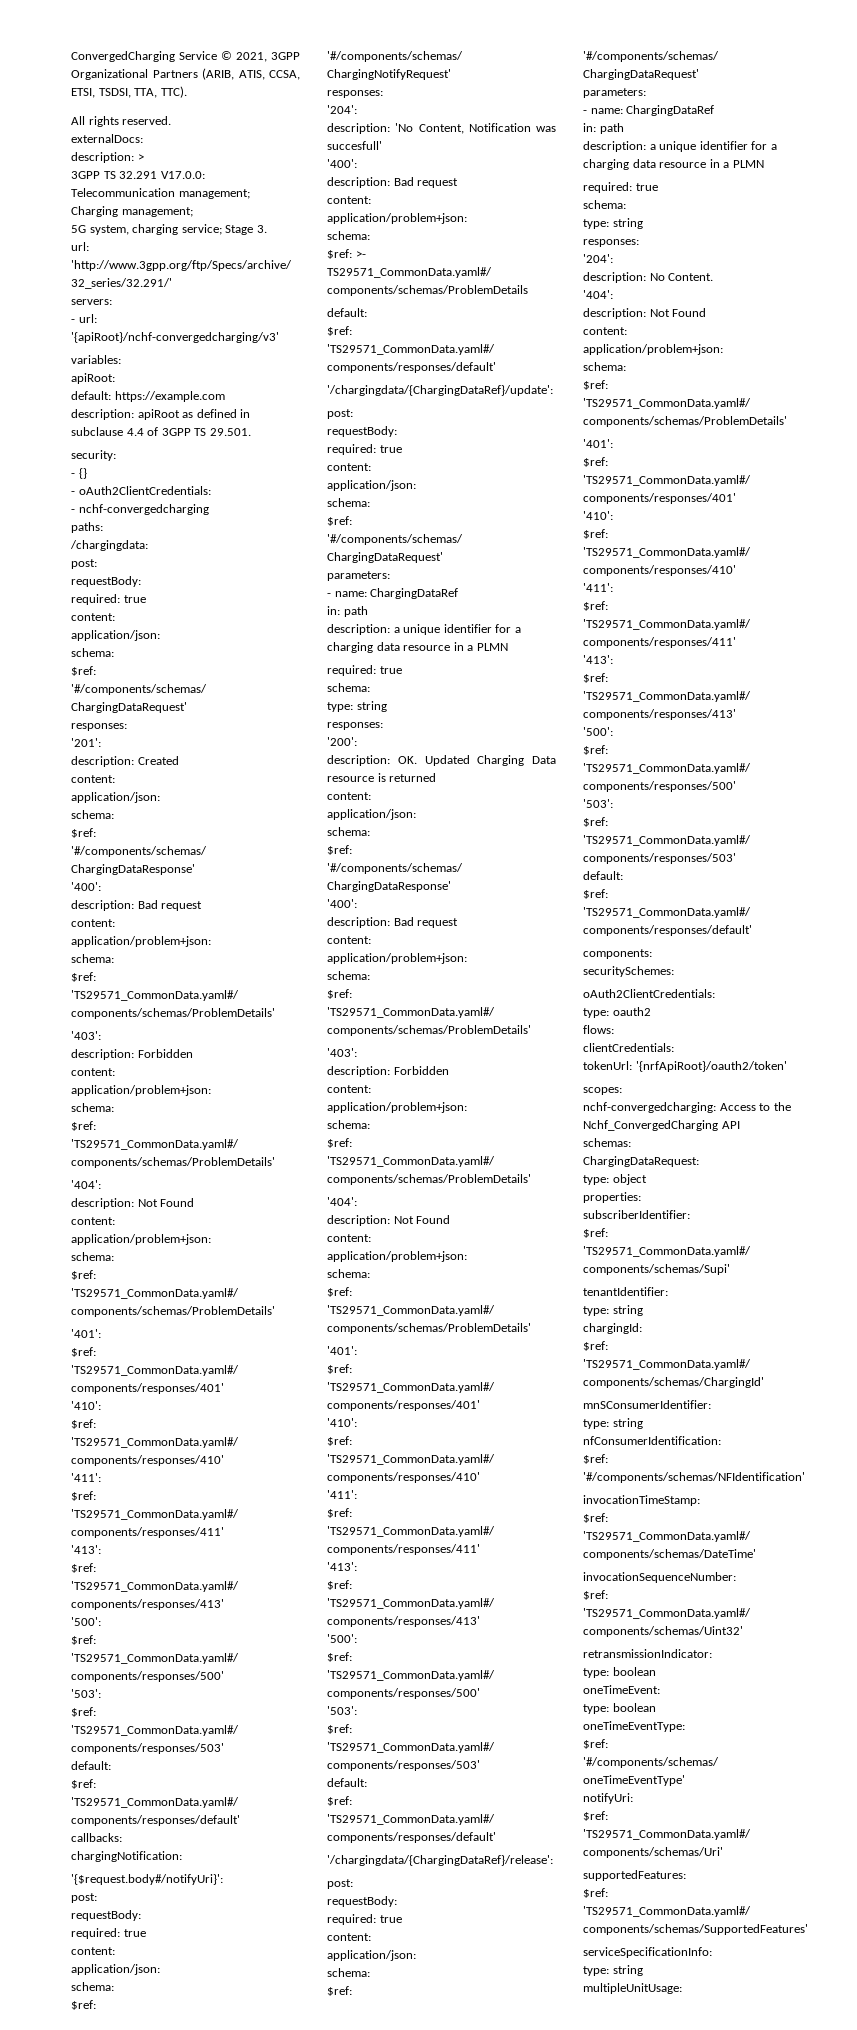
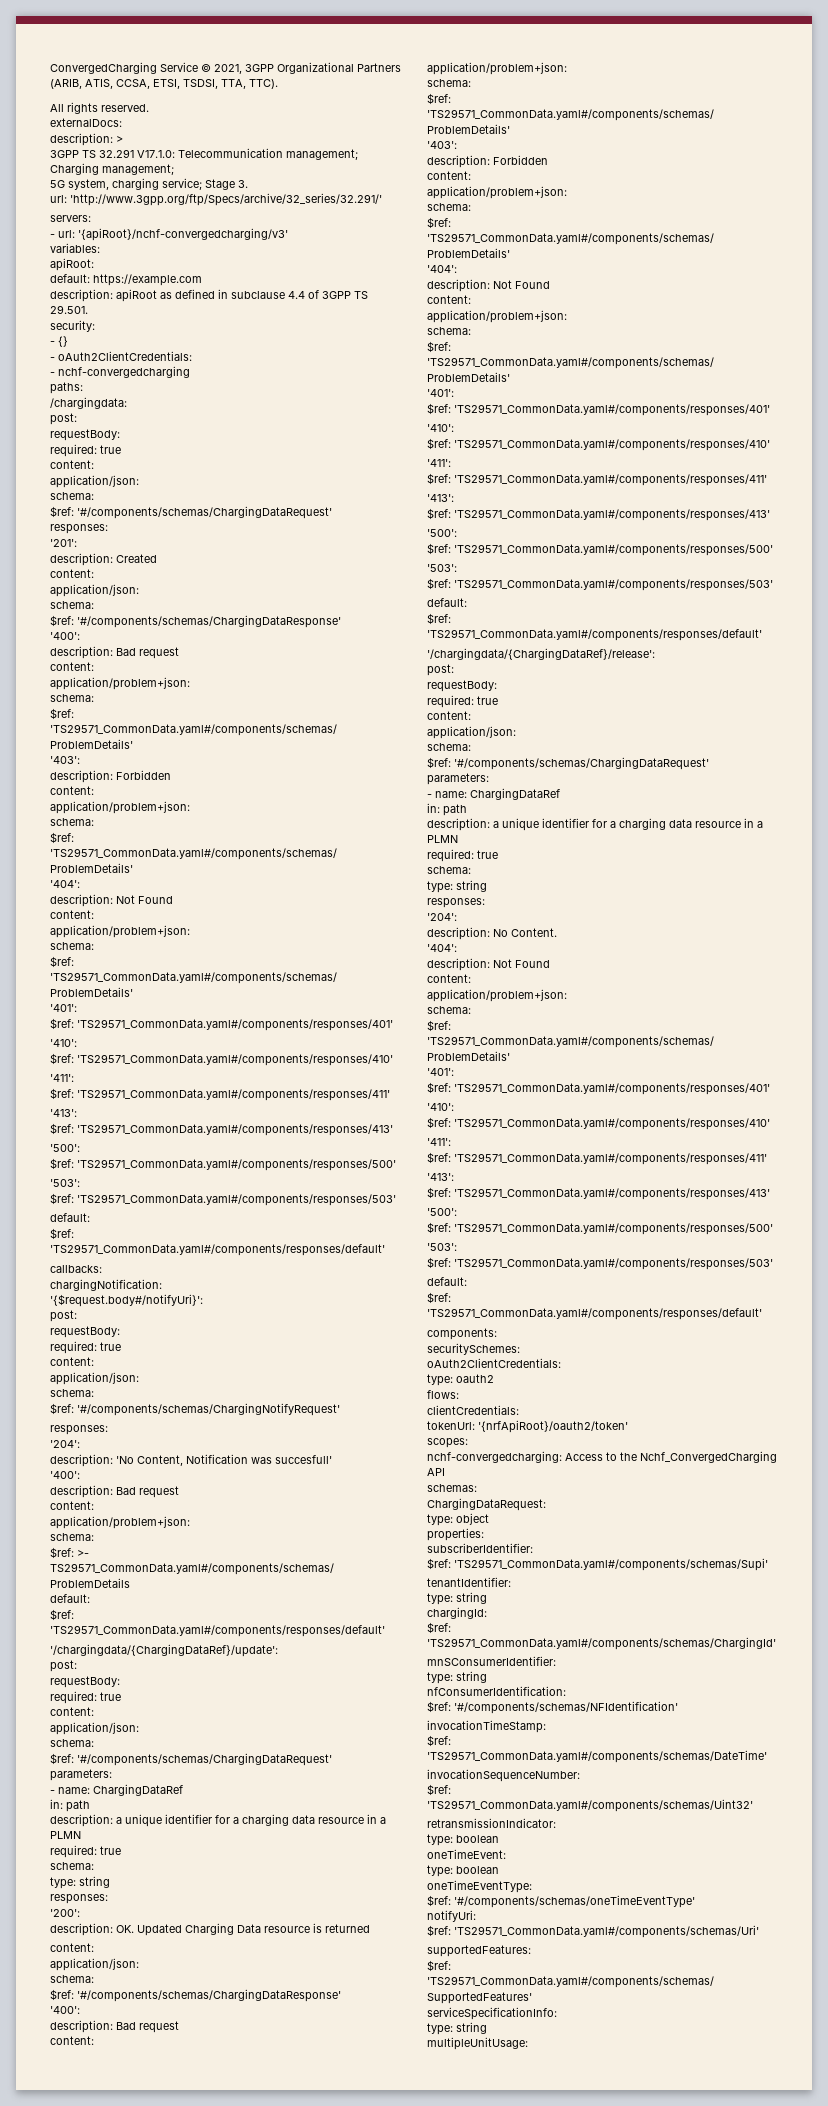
- 3GPP TS 32.291 V17.0.0: Telecommunication management; Charging management;
+ 3GPP TS 32.291 V17.1.0: Telecommunication management; Charging management;

